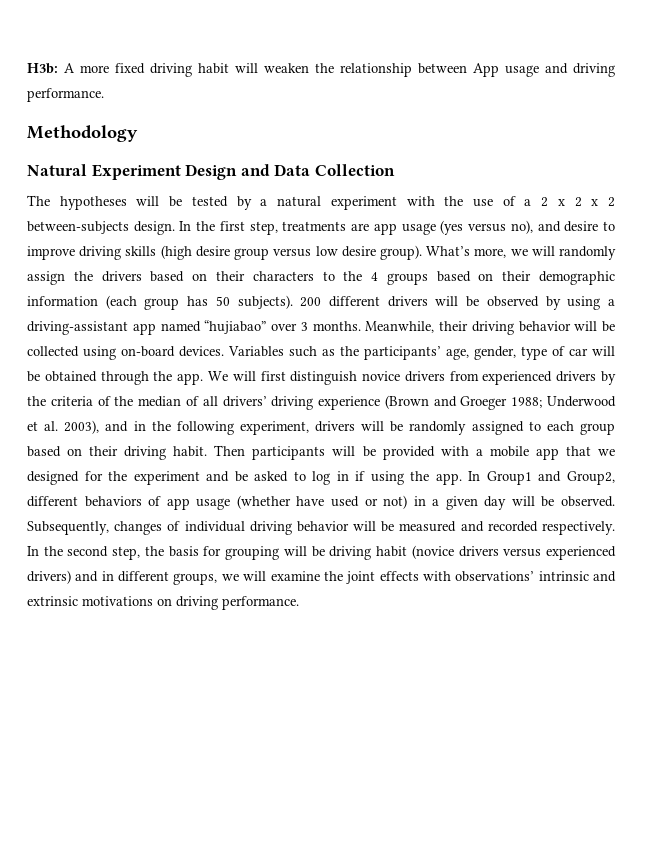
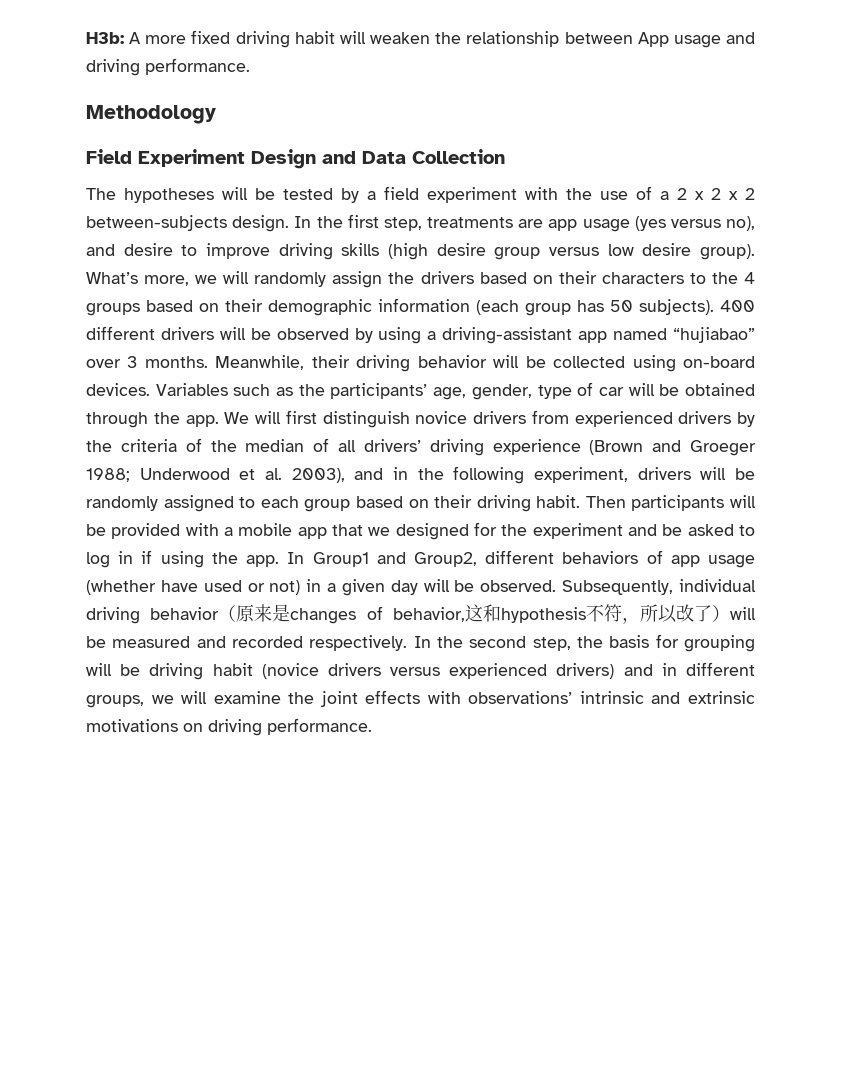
- Natural Experiment Design and Data Collection
+ Field Experiment Design and Data Collection
- The hypotheses will be tested by a natural experiment with the use of a 2 x 2 x 2 between-subjects design.
+ The hypotheses will be tested by a field experiment with the use of a 2 x 2 x 2 between-subjects design.
- 200 different drivers will be observed by using a driving-assistant app named “hujiabao” over 3 months.
+ 400 different drivers will be observed by using a driving-assistant app named “hujiabao” over 3 months.
- Subsequently, changes of individual driving behavior will be measured and recorded respectively.
+ Subsequently, individual driving behavior（原来是changes of behavior,这和hypothesis不符，所以改了）will be measured and recorded respectively.

